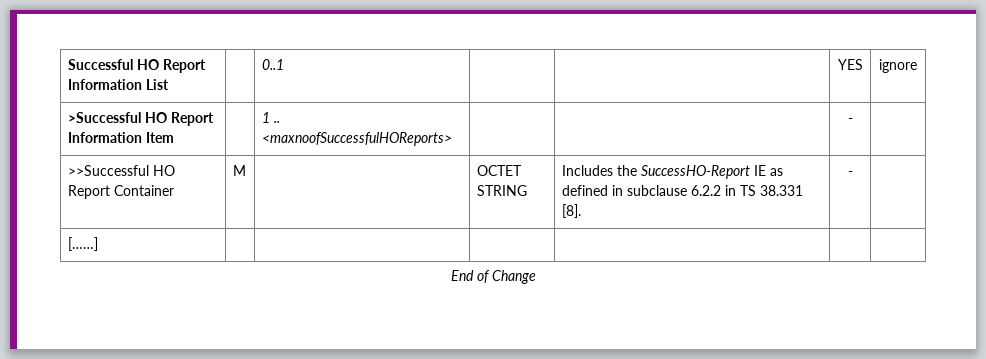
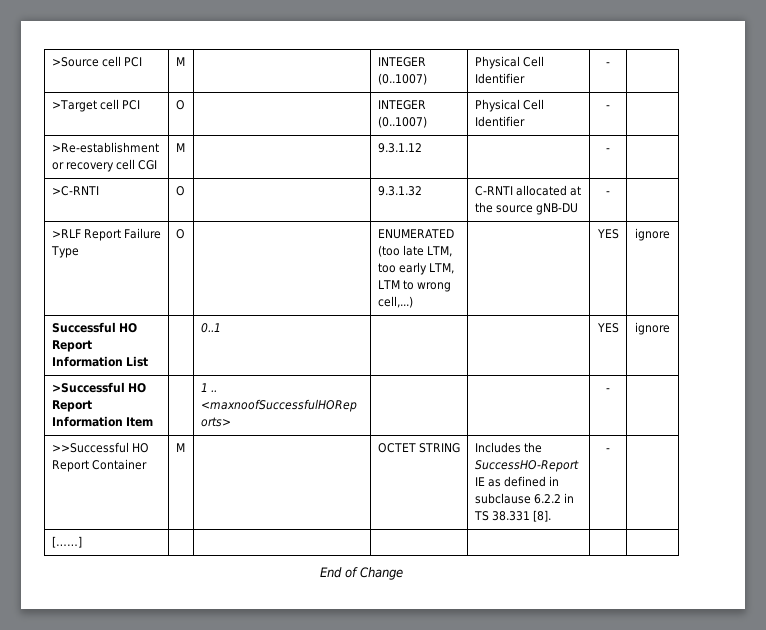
+ >Source cell PCI | M | | INTEGER (0..1007) | Physical Cell Identifier | - |
+ >Target cell PCI | O | | INTEGER (0..1007) | Physical Cell Identifier | - |
+ >Re-establishment or recovery cell CGI | M | | 9.3.1.12 | | - |
+ >C-RNTI | O | | 9.3.1.32 | C-RNTI allocated at the source gNB-DU | - |
+ >RLF Report Failure Type | O | | ENUMERATED (too late LTM, too early LTM, LTM to wrong cell,...) | | YES | ignore

